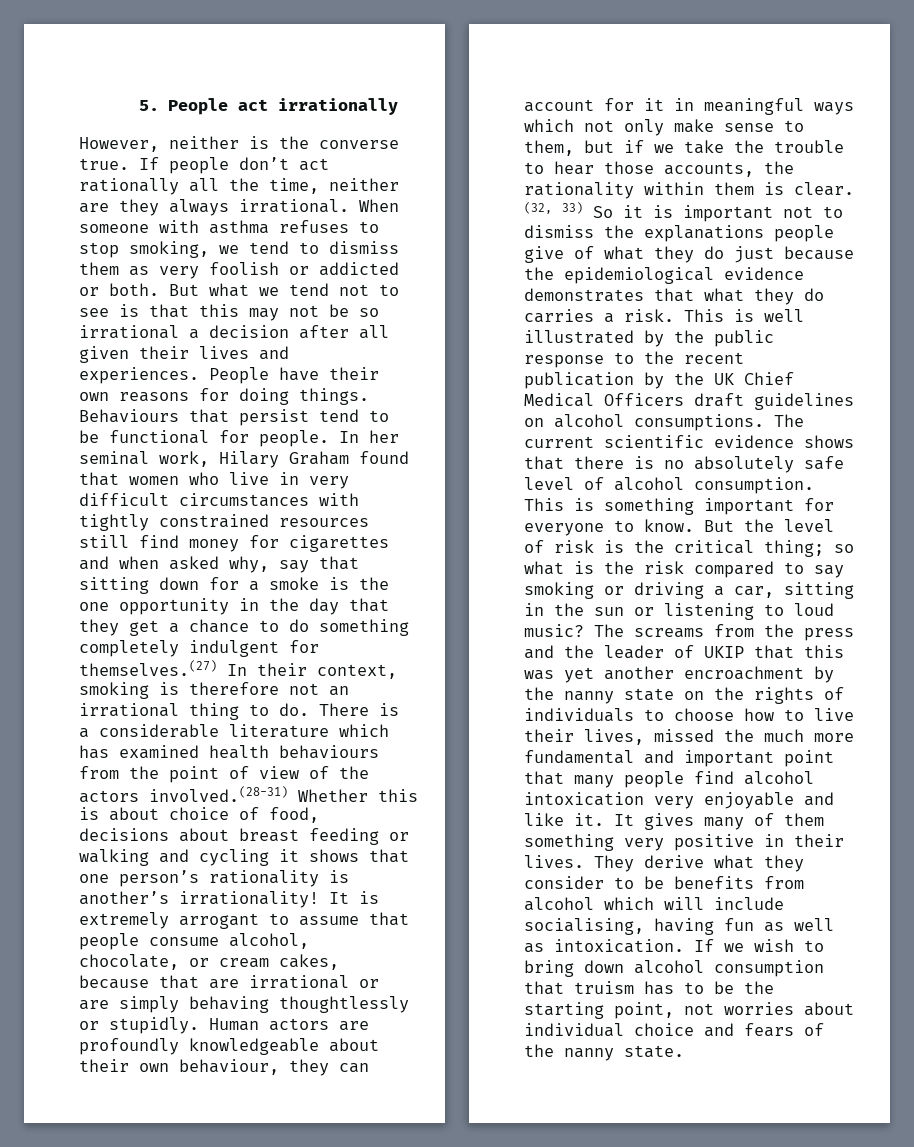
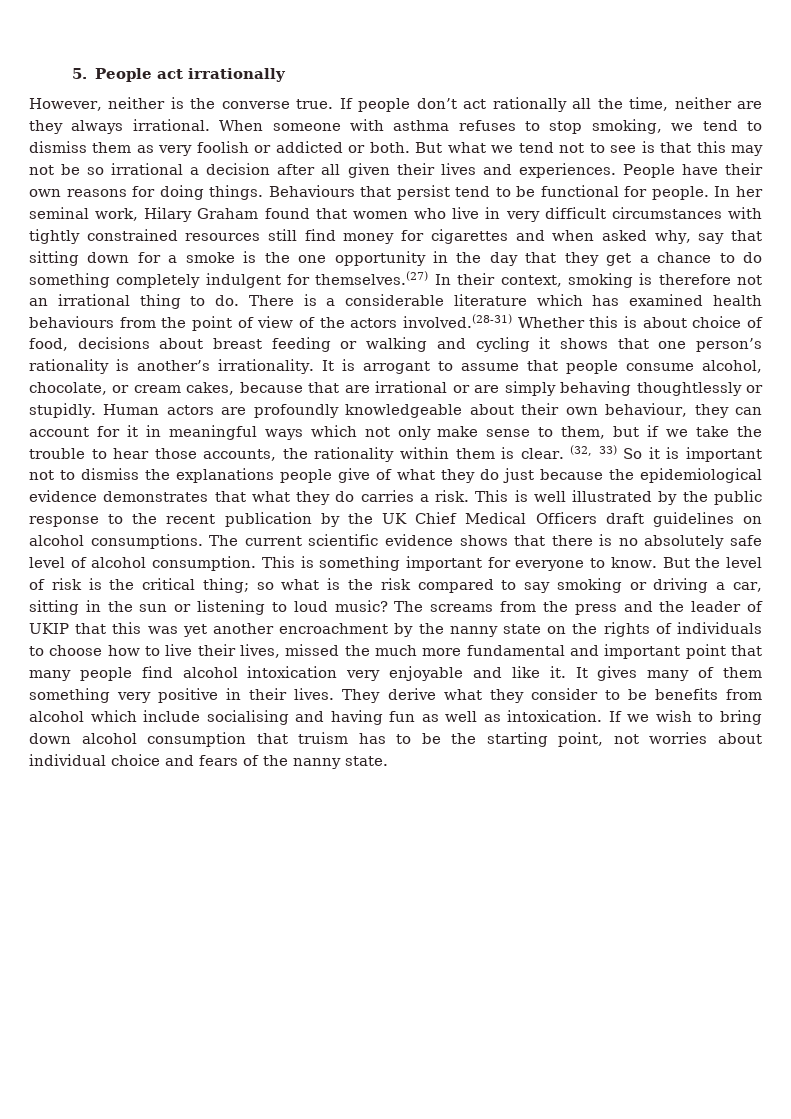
- There is a considerable literature which has examined health behaviours from the point of view of the actors involved.(28-31) Whether this is about choice of food, decisions about breast feeding or walking and cycling it shows that one person’s rationality is another’s irrationality!
+ There is a considerable literature which has examined health behaviours from the point of view of the actors involved.(28-31) Whether this is about choice of food, decisions about breast feeding or walking and cycling it shows that one person’s rationality is another’s irrationality.
- It is extremely arrogant to assume that people consume alcohol, chocolate, or cream cakes, because that are irrational or are simply behaving thoughtlessly or stupidly.
+ It is arrogant to assume that people consume alcohol, chocolate, or cream cakes, because that are irrational or are simply behaving thoughtlessly or stupidly.
- They derive what they consider to be benefits from alcohol which will include socialising, having fun as well as intoxication.
+ They derive what they consider to be benefits from alcohol which include socialising and having fun as well as intoxication.

